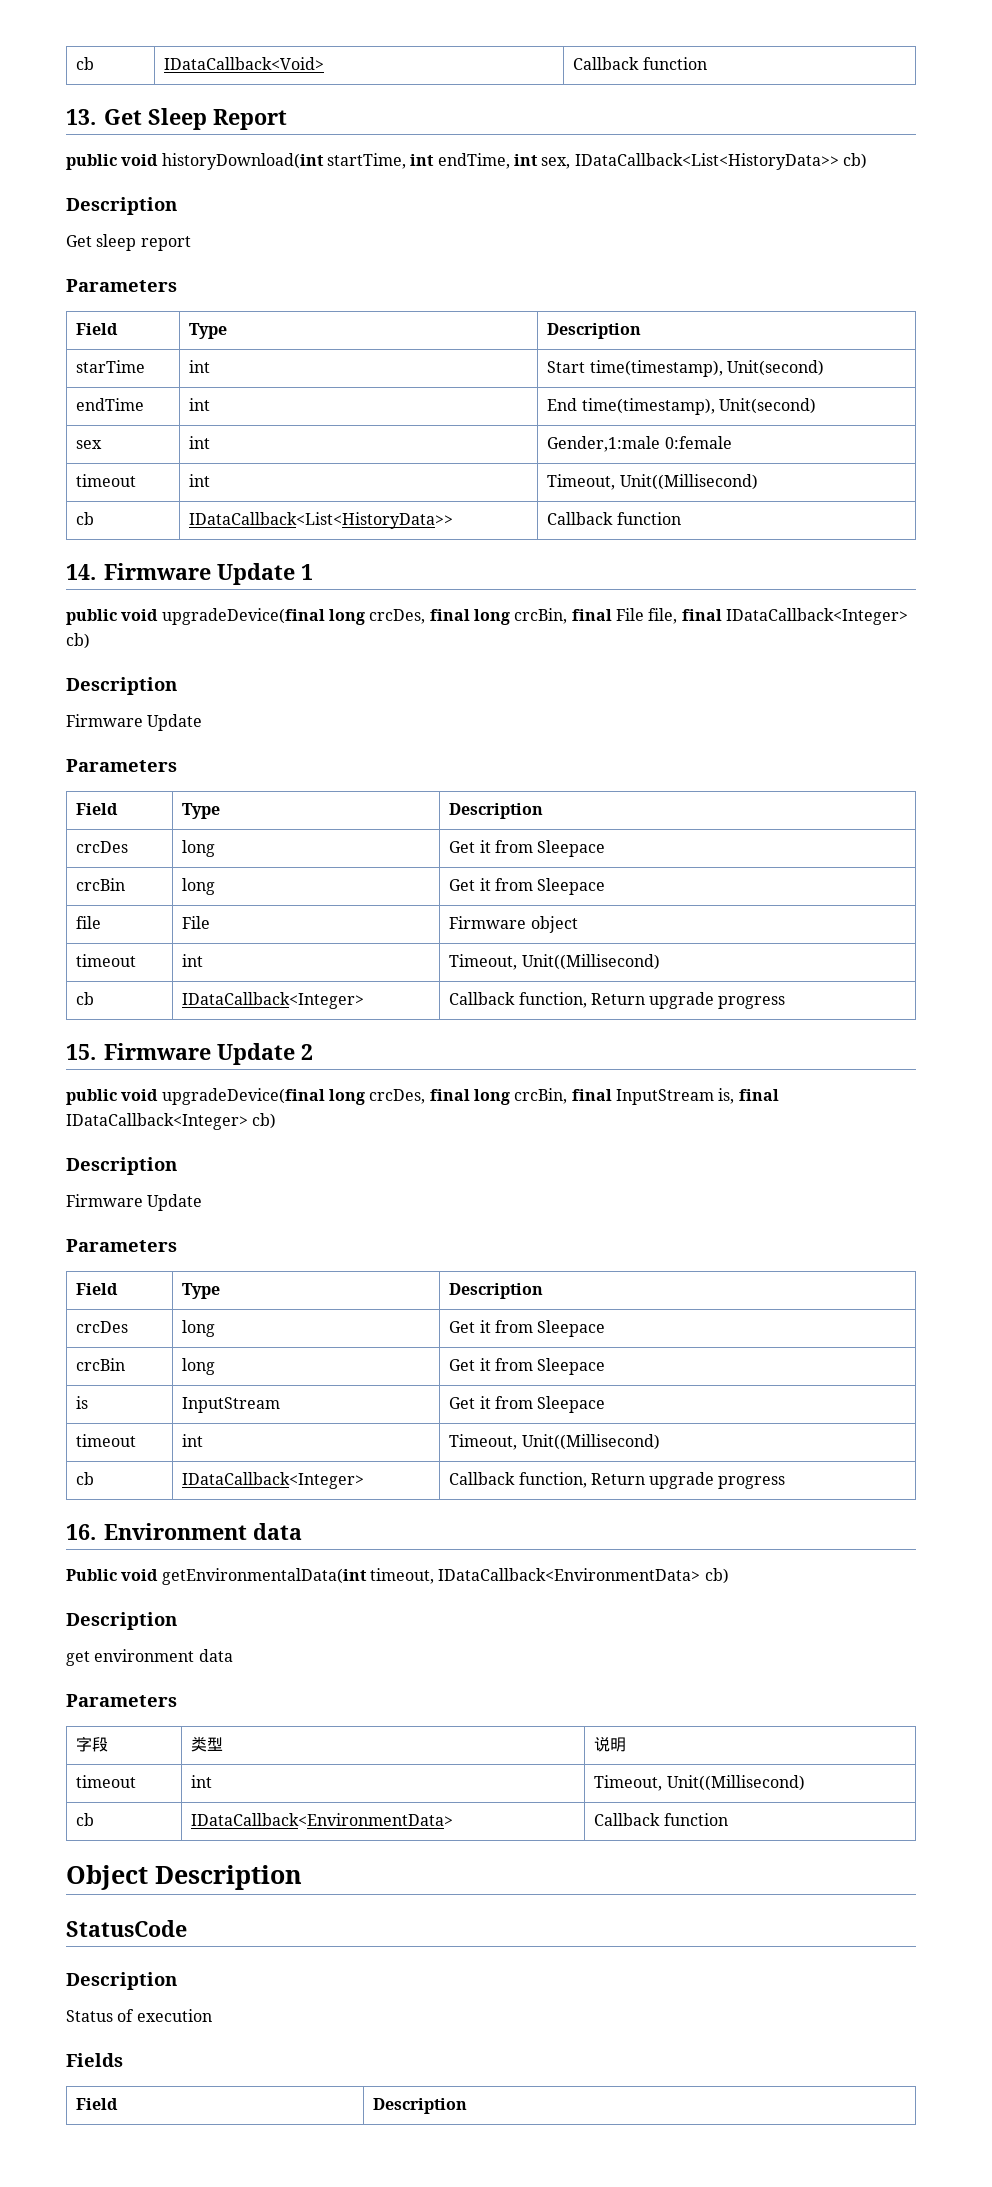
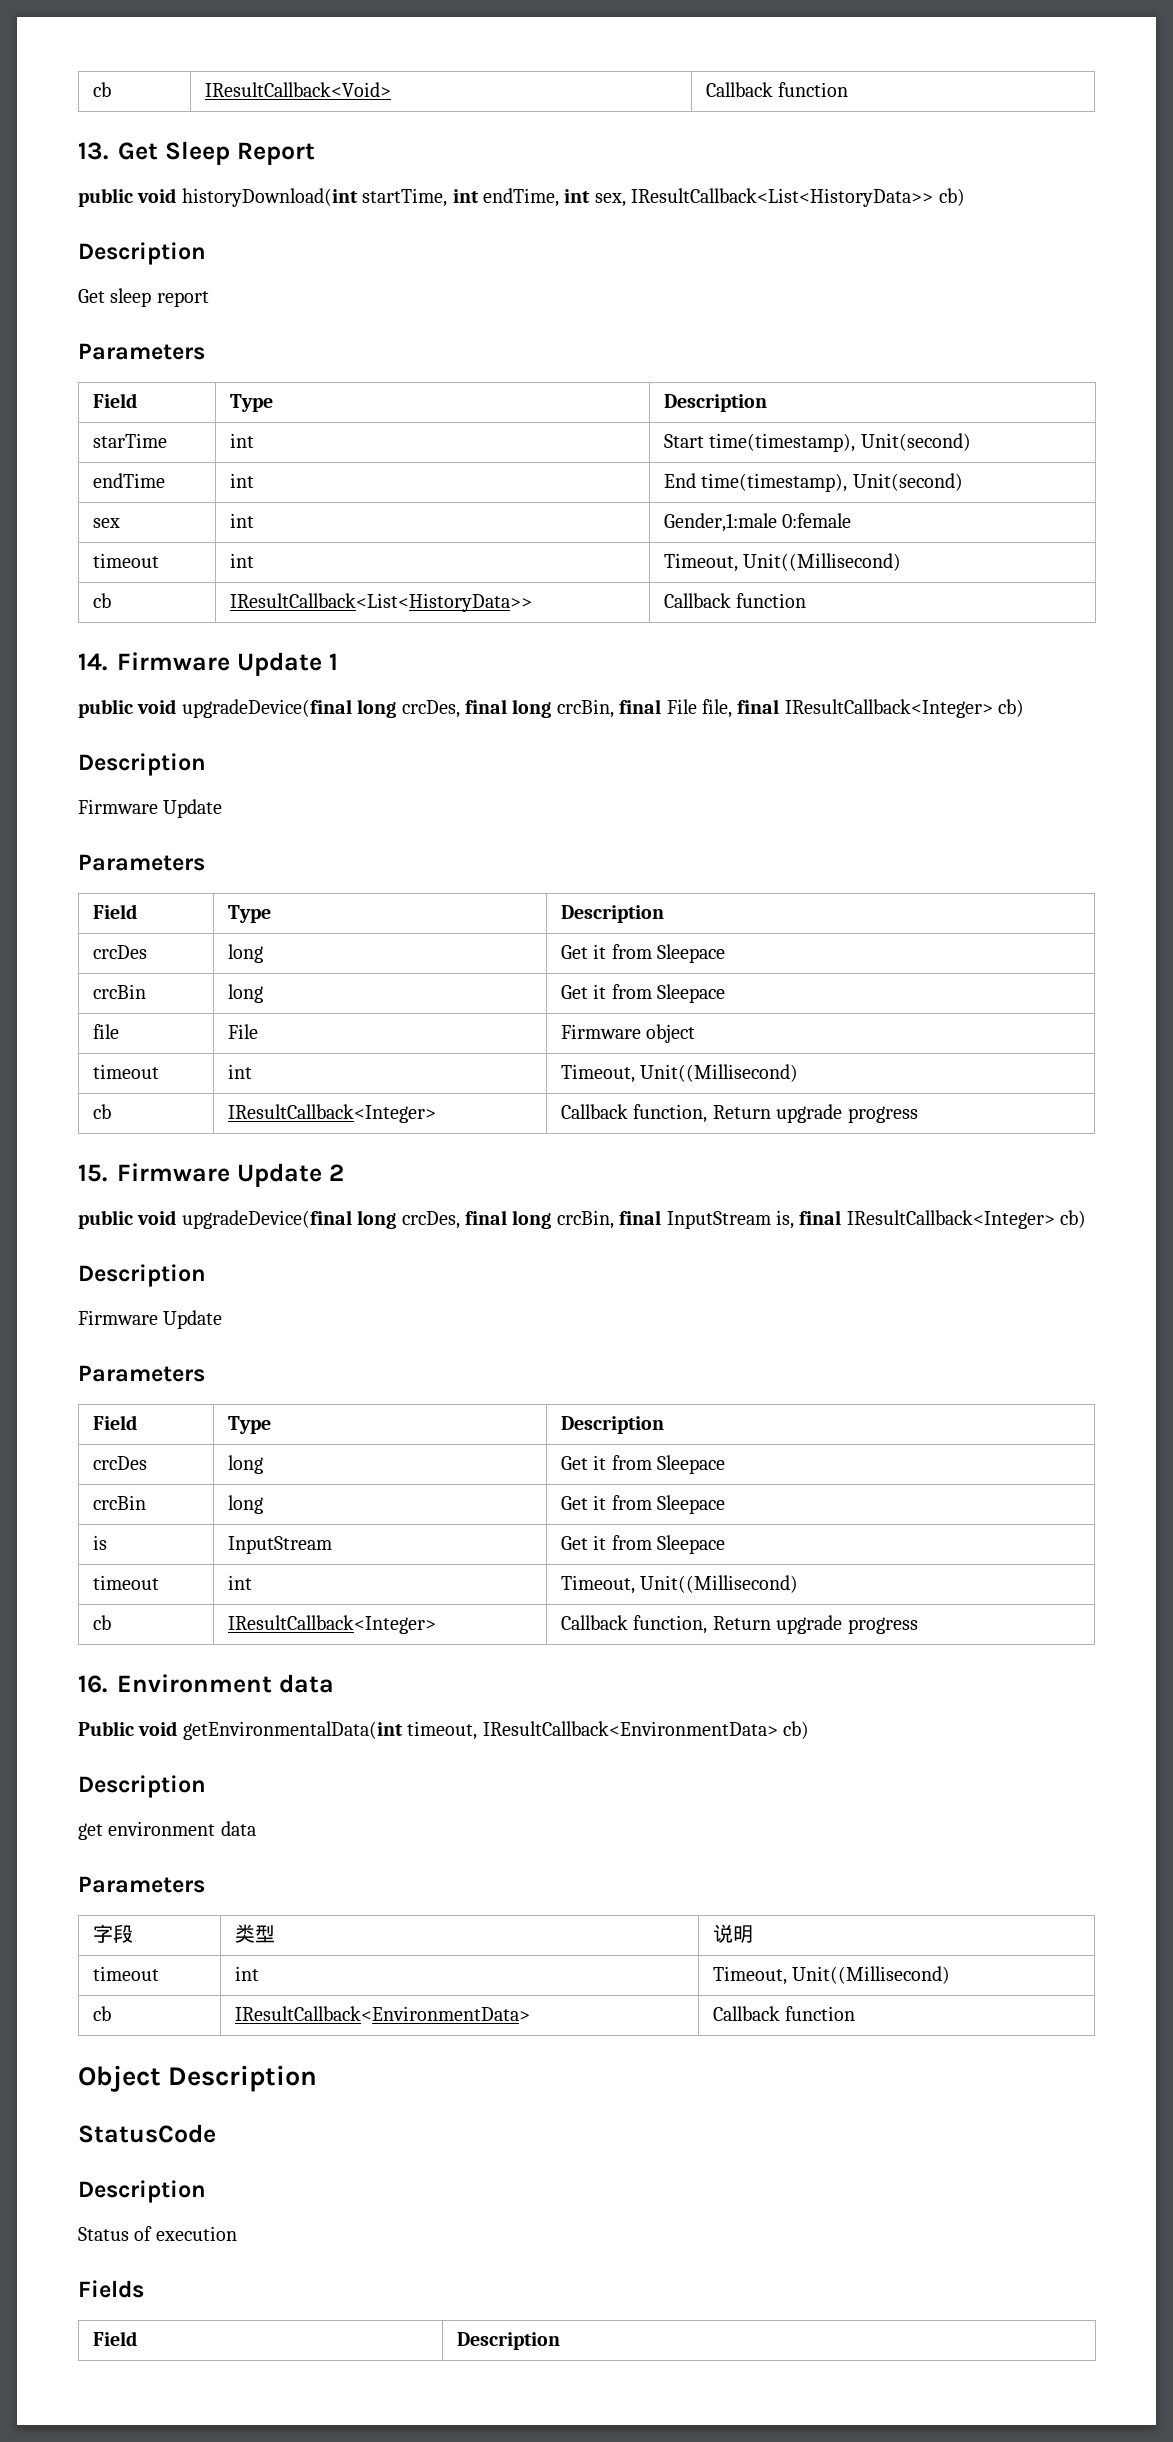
- cb | IDataCallback<Void> | Callback function
+ cb | IResultCallback<Void> | Callback function
- public void historyDownload(int startTime, int endTime, int sex, IDataCallback<List<HistoryData>> cb)
+ public void historyDownload(int startTime, int endTime, int sex, IResultCallback<List<HistoryData>> cb)
- cb | IDataCallback<List<HistoryData>> | Callback function
+ cb | IResultCallback<List<HistoryData>> | Callback function
- public void upgradeDevice(final long crcDes, final long crcBin, final File file, final IDataCallback<Integer> cb)
+ public void upgradeDevice(final long crcDes, final long crcBin, final File file, final IResultCallback<Integer> cb)
  file | File | Firmware object
  timeout | int | Timeout, Unit((Millisecond)
- cb | IDataCallback<Integer> | Callback function, Return upgrade progress
+ cb | IResultCallback<Integer> | Callback function, Return upgrade progress
- public void upgradeDevice(final long crcDes, final long crcBin, final InputStream is, final IDataCallback<Integer> cb)
+ public void upgradeDevice(final long crcDes, final long crcBin, final InputStream is, final IResultCallback<Integer> cb)
  is | InputStream | Get it from Sleepace
  timeout | int | Timeout, Unit((Millisecond)
- cb | IDataCallback<Integer> | Callback function, Return upgrade progress
+ cb | IResultCallback<Integer> | Callback function, Return upgrade progress
- Public void getEnvironmentalData(int timeout, IDataCallback<EnvironmentData> cb)
+ Public void getEnvironmentalData(int timeout, IResultCallback<EnvironmentData> cb)
- cb | IDataCallback<EnvironmentData> | Callback function
+ cb | IResultCallback<EnvironmentData> | Callback function

